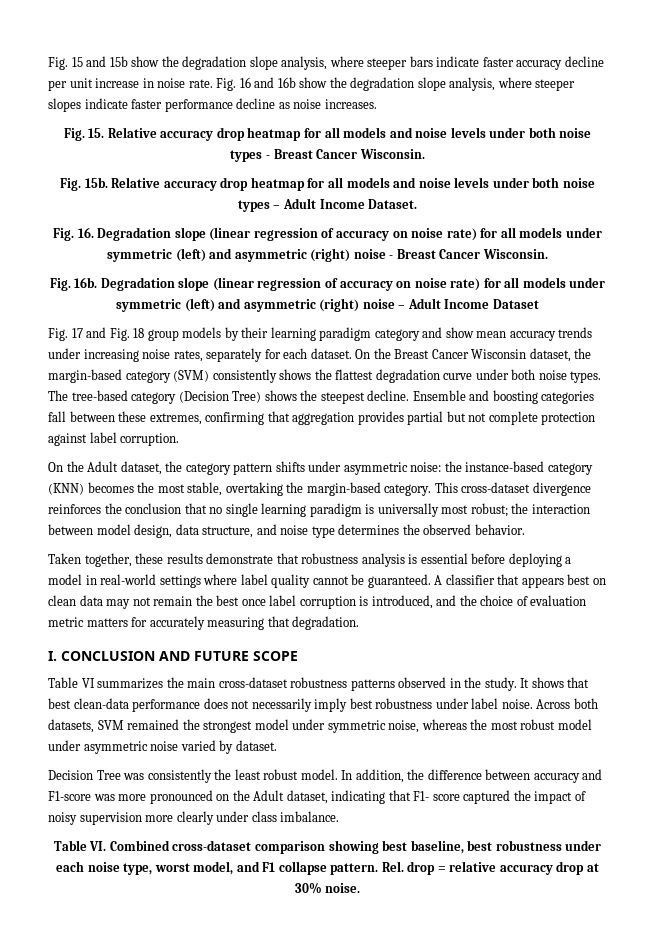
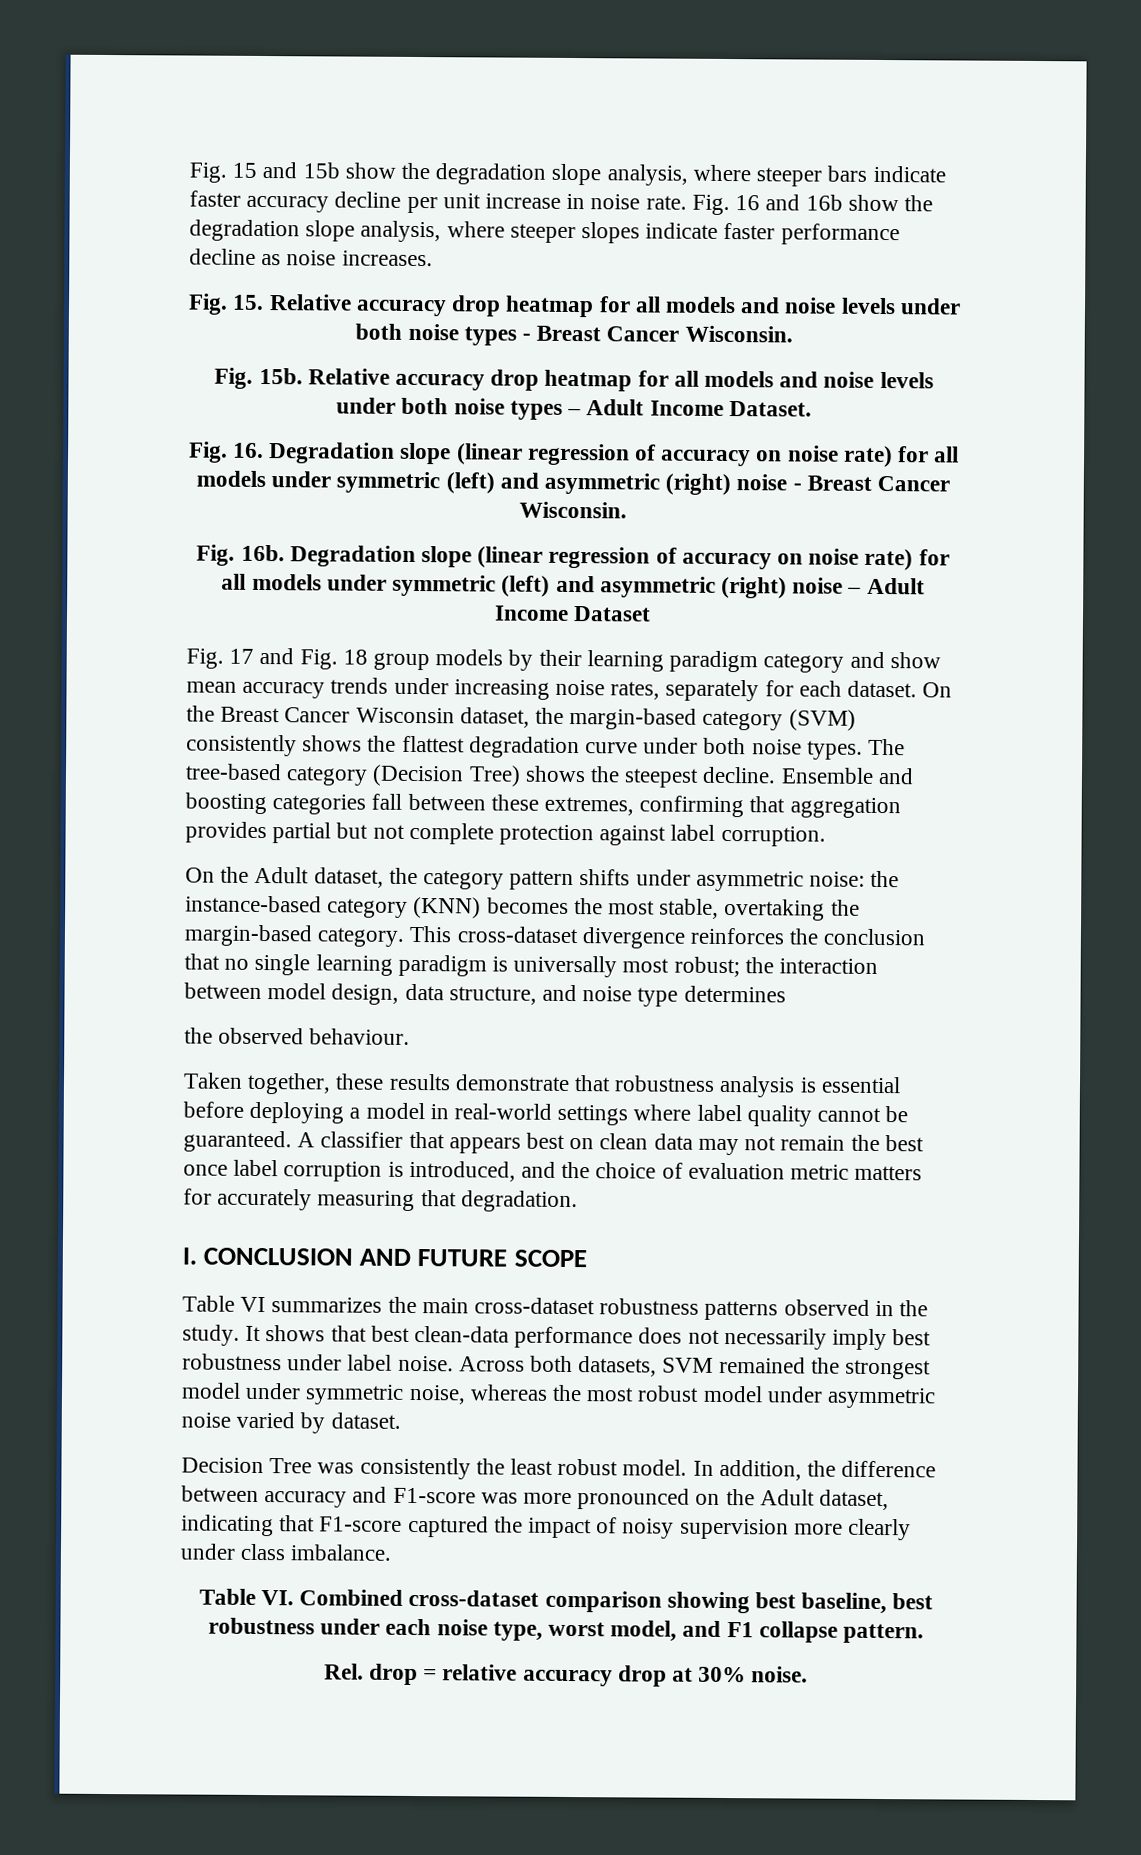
- This cross-dataset divergence reinforces the conclusion that no single learning paradigm is universally most robust; the interaction between model design, data structure, and noise type determines the observed behavior.
+ This cross-dataset divergence reinforces the conclusion that no single learning paradigm is universally most robust; the interaction between model design, data structure, and noise type determines
+ the observed behaviour.
- In addition, the difference between accuracy and F1-score was more pronounced on the Adult dataset, indicating that F1- score captured the impact of noisy supervision more clearly under class imbalance.
+ In addition, the difference between accuracy and F1-score was more pronounced on the Adult dataset, indicating that F1-score captured the impact of noisy supervision more clearly under class imbalance.
- Table VI. Combined cross-dataset comparison showing best baseline, best robustness under each noise type, worst model, and F1 collapse pattern. Rel. drop = relative accuracy drop at 30% noise.
+ Table VI. Combined cross-dataset comparison showing best baseline, best robustness under each noise type, worst model, and F1 collapse pattern.
+ Rel. drop = relative accuracy drop at 30% noise.

